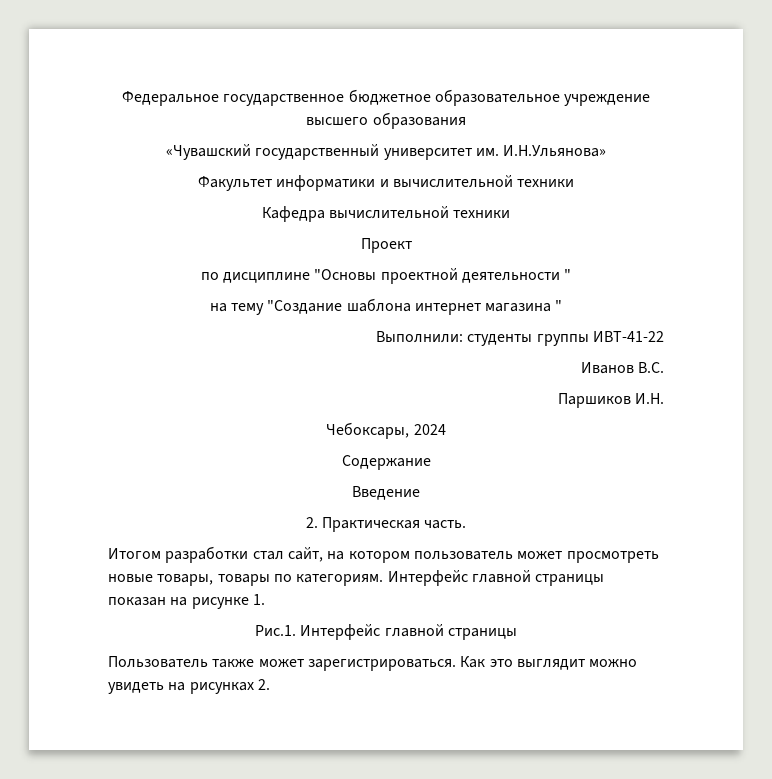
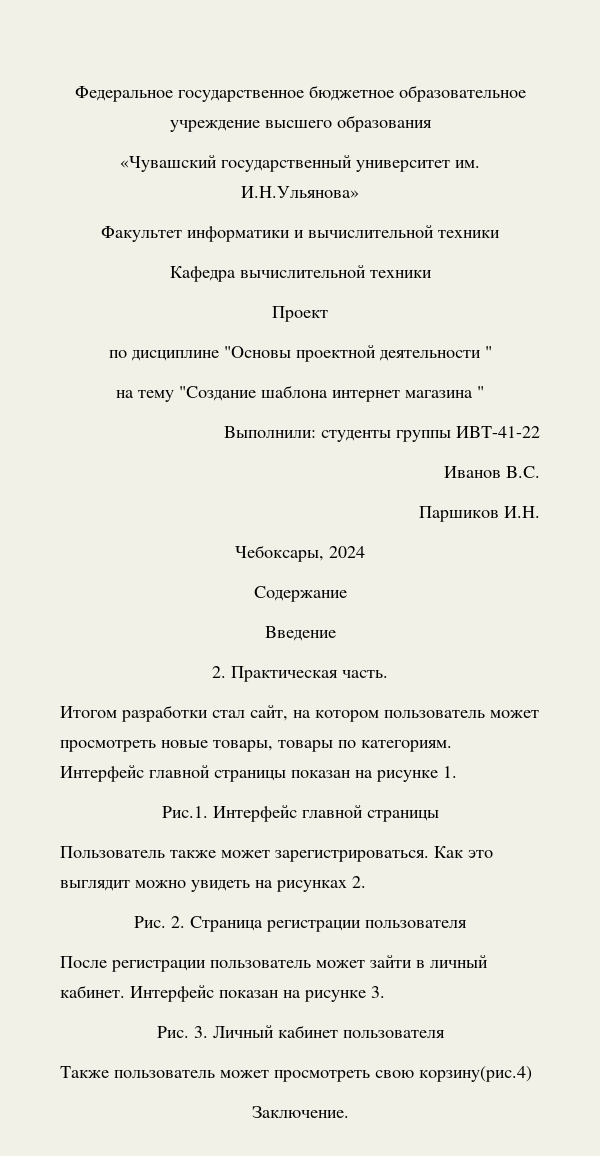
+ Рис. 2. Страница регистрации пользователя
+ После регистрации пользователь может зайти в личный кабинет. Интерфейс показан на рисунке 3.
+ Рис. 3. Личный кабинет пользователя
+ Также пользователь может просмотреть свою корзину(рис.4)
+ Заключение.

